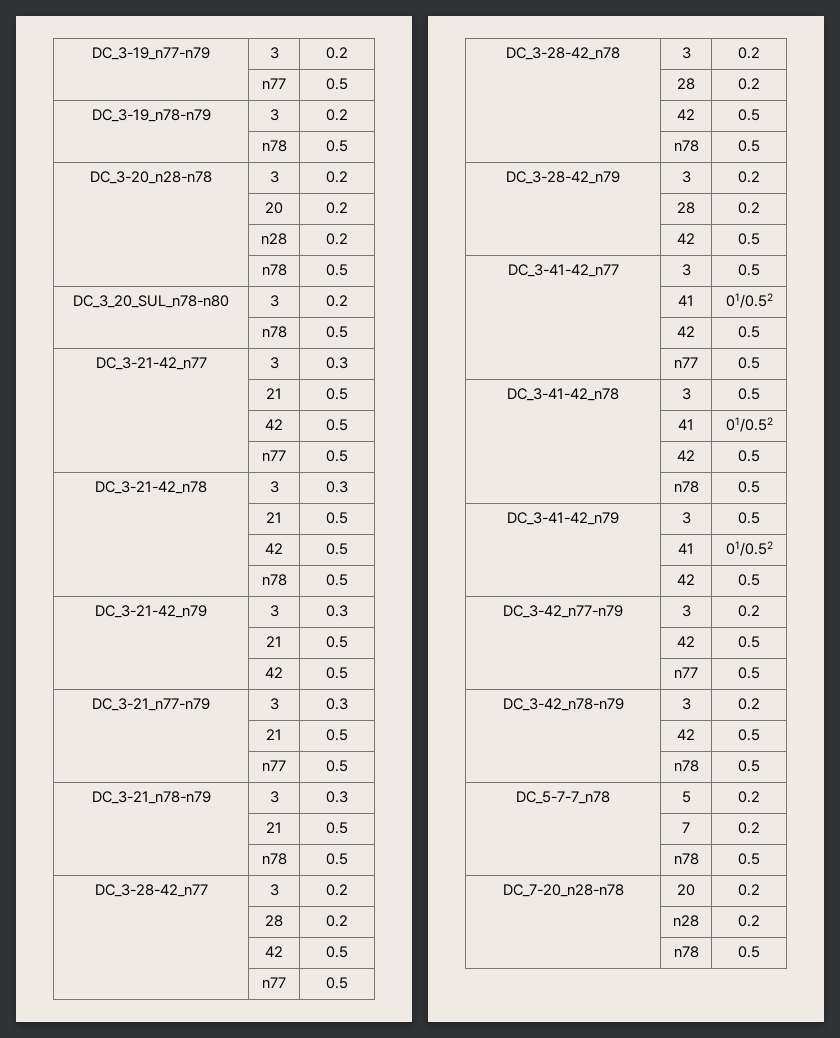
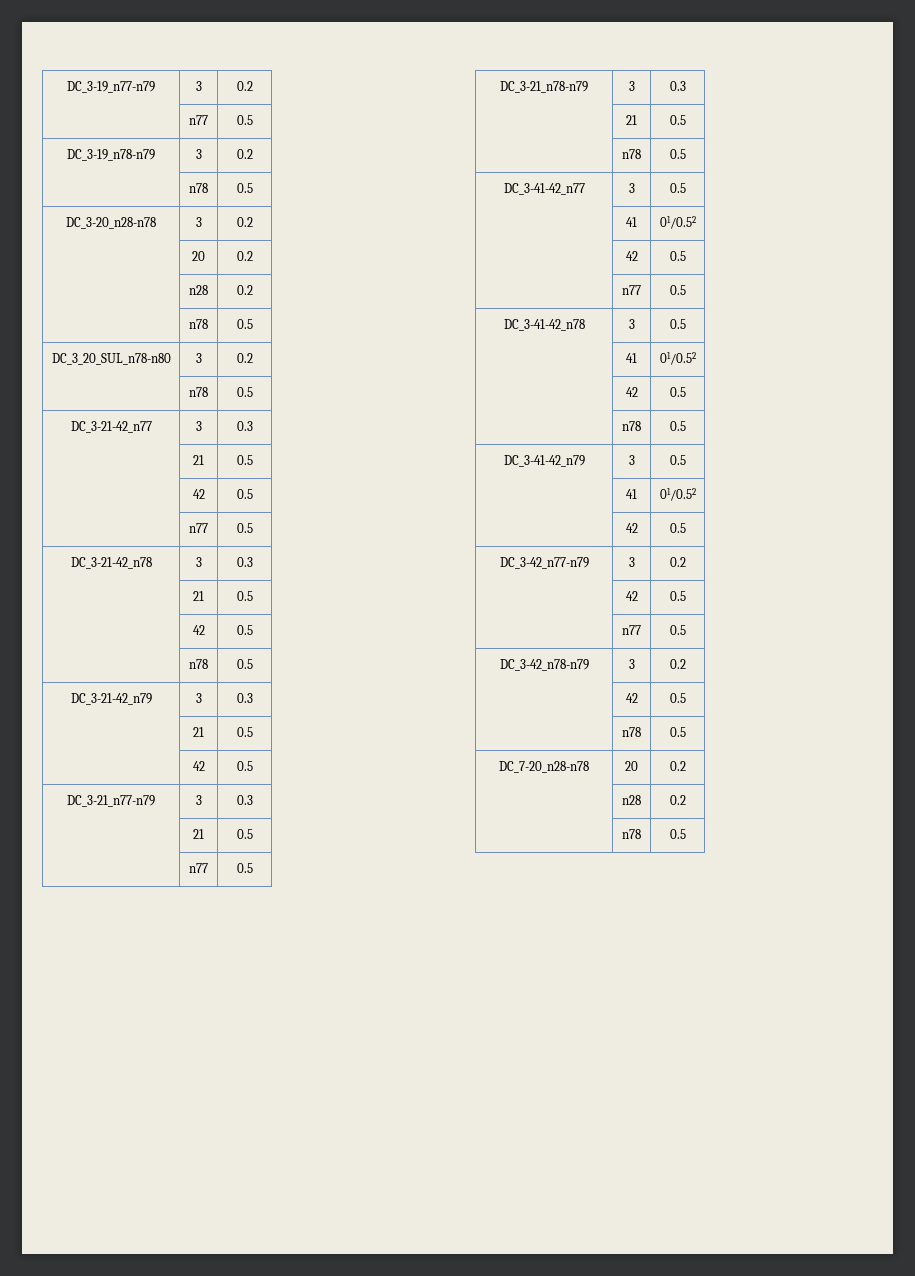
- DC_3-28-42_n77 | 3 | 0.2
- | 28 | 0.2
- | 42 | 0.5
- | n77 | 0.5
- DC_3-28-42_n78 | 3 | 0.2
- | 28 | 0.2
- | 42 | 0.5
- | n78 | 0.5
- DC_3-28-42_n79 | 3 | 0.2
- | 28 | 0.2
- | 42 | 0.5
- DC_5-7-7_n78 | 5 | 0.2
- | 7 | 0.2
- | n78 | 0.5

